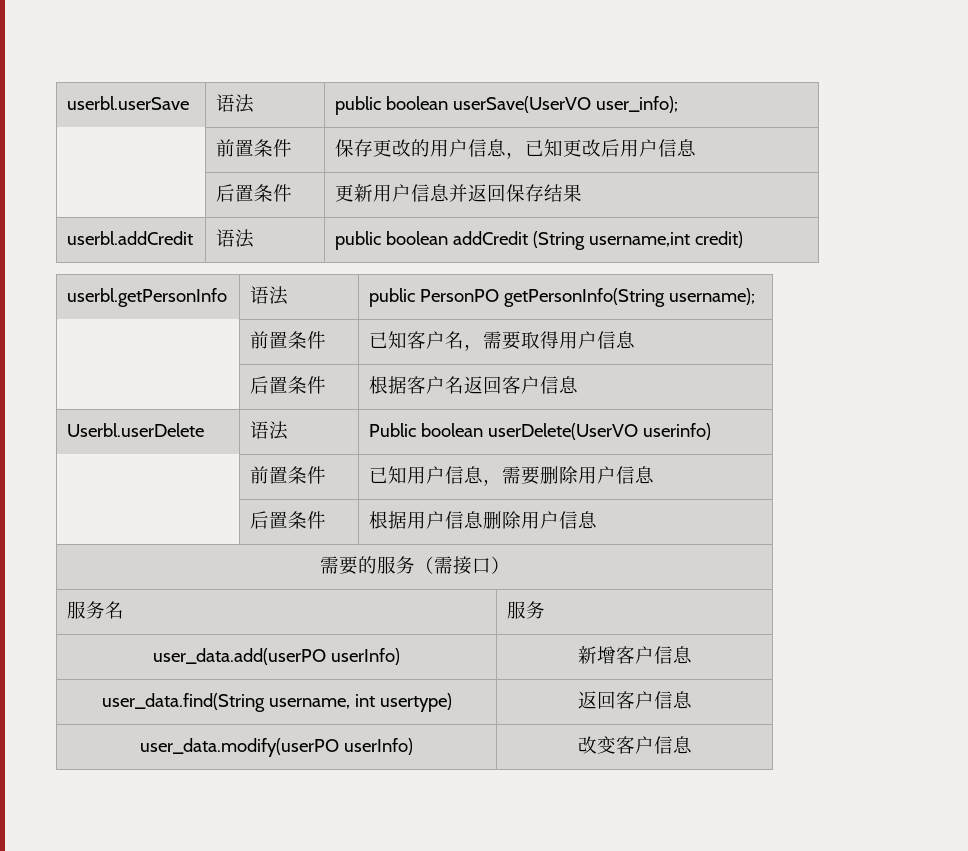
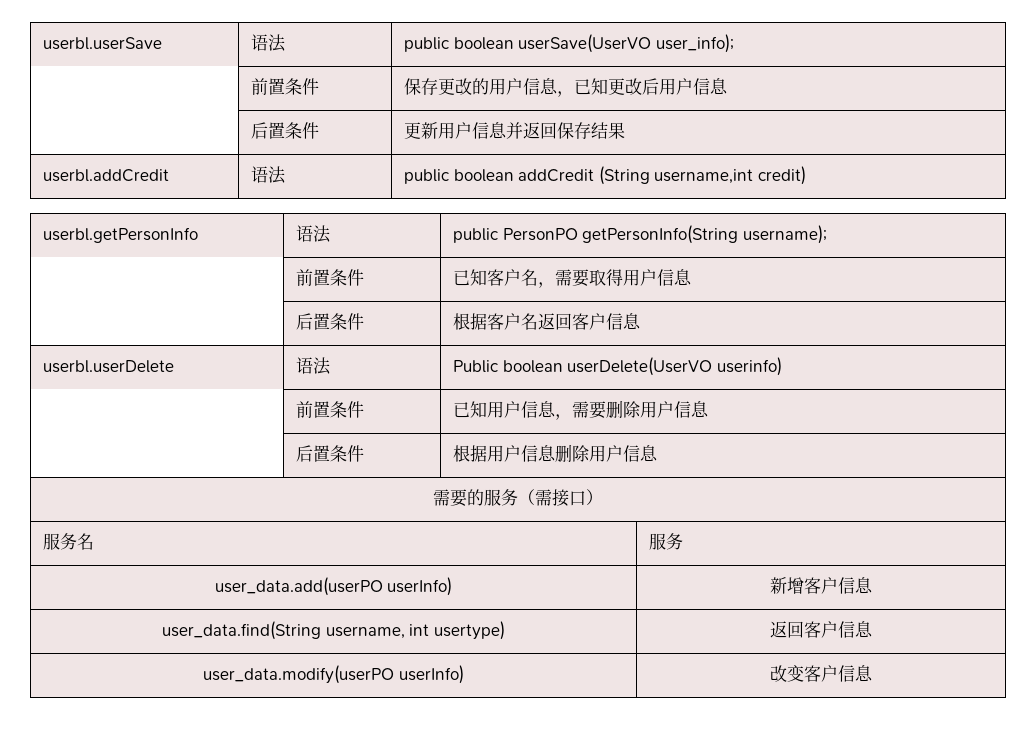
- Userbl.userDelete | 语法 | Public boolean userDelete(UserVO userinfo)
+ userbl.userDelete | 语法 | Public boolean userDelete(UserVO userinfo)

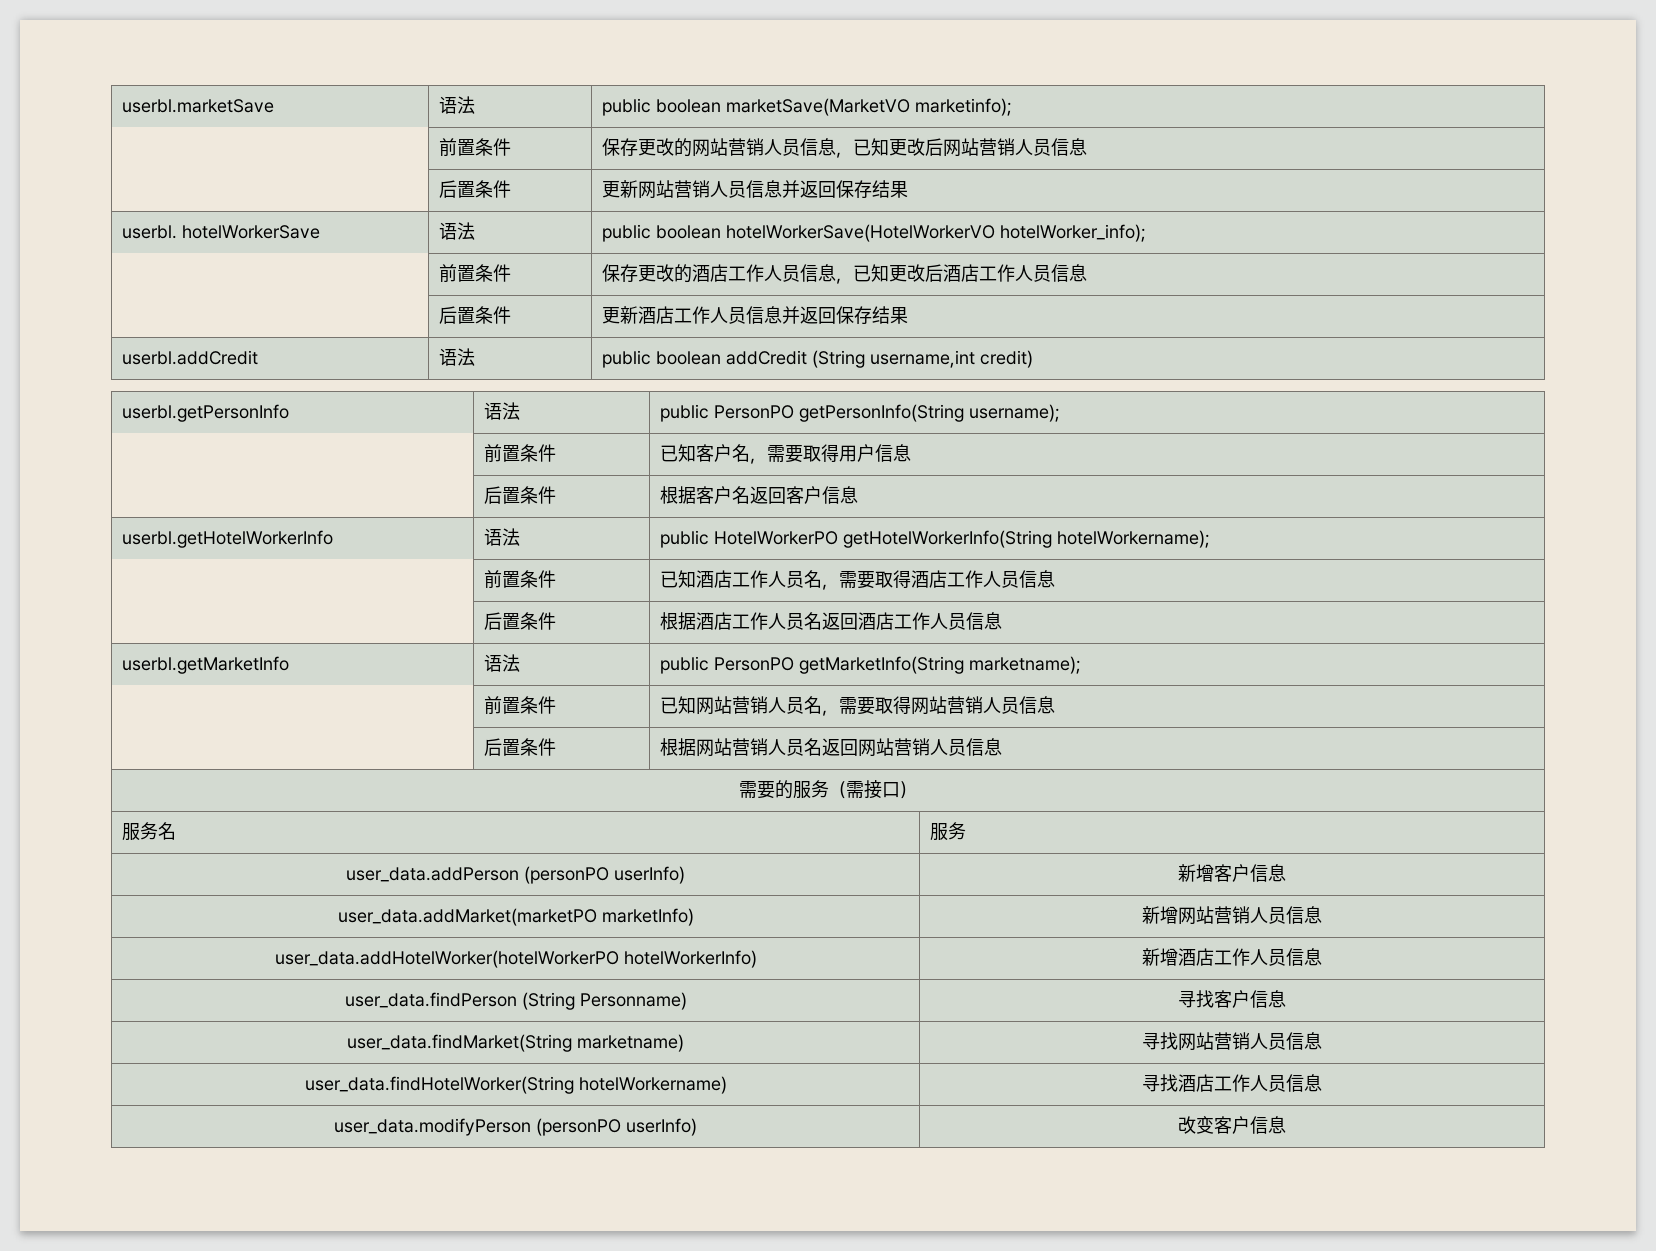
- userbl.userSave | 语法 | public boolean userSave(UserVO user_info);
- | 前置条件 | 保存更改的用户信息，已知更改后用户信息
- | 后置条件 | 更新用户信息并返回保存结果
+ userbl.marketSave | 语法 | public boolean marketSave(MarketVO marketinfo);
+ | 前置条件 | 保存更改的网站营销人员信息，已知更改后网站营销人员信息
+ | 后置条件 | 更新网站营销人员信息并返回保存结果
+ userbl. hotelWorkerSave | 语法 | public boolean hotelWorkerSave(HotelWorkerVO hotelWorker_info);
+ | 前置条件 | 保存更改的酒店工作人员信息，已知更改后酒店工作人员信息
+ | 后置条件 | 更新酒店工作人员信息并返回保存结果
- userbl.userDelete | 语法 | Public boolean userDelete(UserVO userinfo)
- | 前置条件 | 已知用户信息，需要删除用户信息
- | 后置条件 | 根据用户信息删除用户信息
+ userbl.getHotelWorkerInfo | 语法 | public HotelWorkerPO getHotelWorkerInfo(String hotelWorkername);
+ | 前置条件 | 已知酒店工作人员名，需要取得酒店工作人员信息
+ | 后置条件 | 根据酒店工作人员名返回酒店工作人员信息
+ userbl.getMarketInfo | 语法 | public PersonPO getMarketInfo(String marketname);
+ | 前置条件 | 已知网站营销人员名，需要取得网站营销人员信息
+ | 后置条件 | 根据网站营销人员名返回网站营销人员信息
- user_data.add(userPO userInfo) | 新增客户信息
+ user_data.addPerson (personPO userInfo) | 新增客户信息
- user_data.find(String username, int usertype) | 返回客户信息
- user_data.modify(userPO userInfo) | 改变客户信息
+ user_data.addMarket(marketPO marketInfo) | 新增网站营销人员信息
+ user_data.addHotelWorker(hotelWorkerPO hotelWorkerInfo) | 新增酒店工作人员信息
+ user_data.findPerson (String Personname) | 寻找客户信息
+ user_data.findMarket(String marketname) | 寻找网站营销人员信息
+ user_data.findHotelWorker(String hotelWorkername) | 寻找酒店工作人员信息
+ user_data.modifyPerson (personPO userInfo) | 改变客户信息

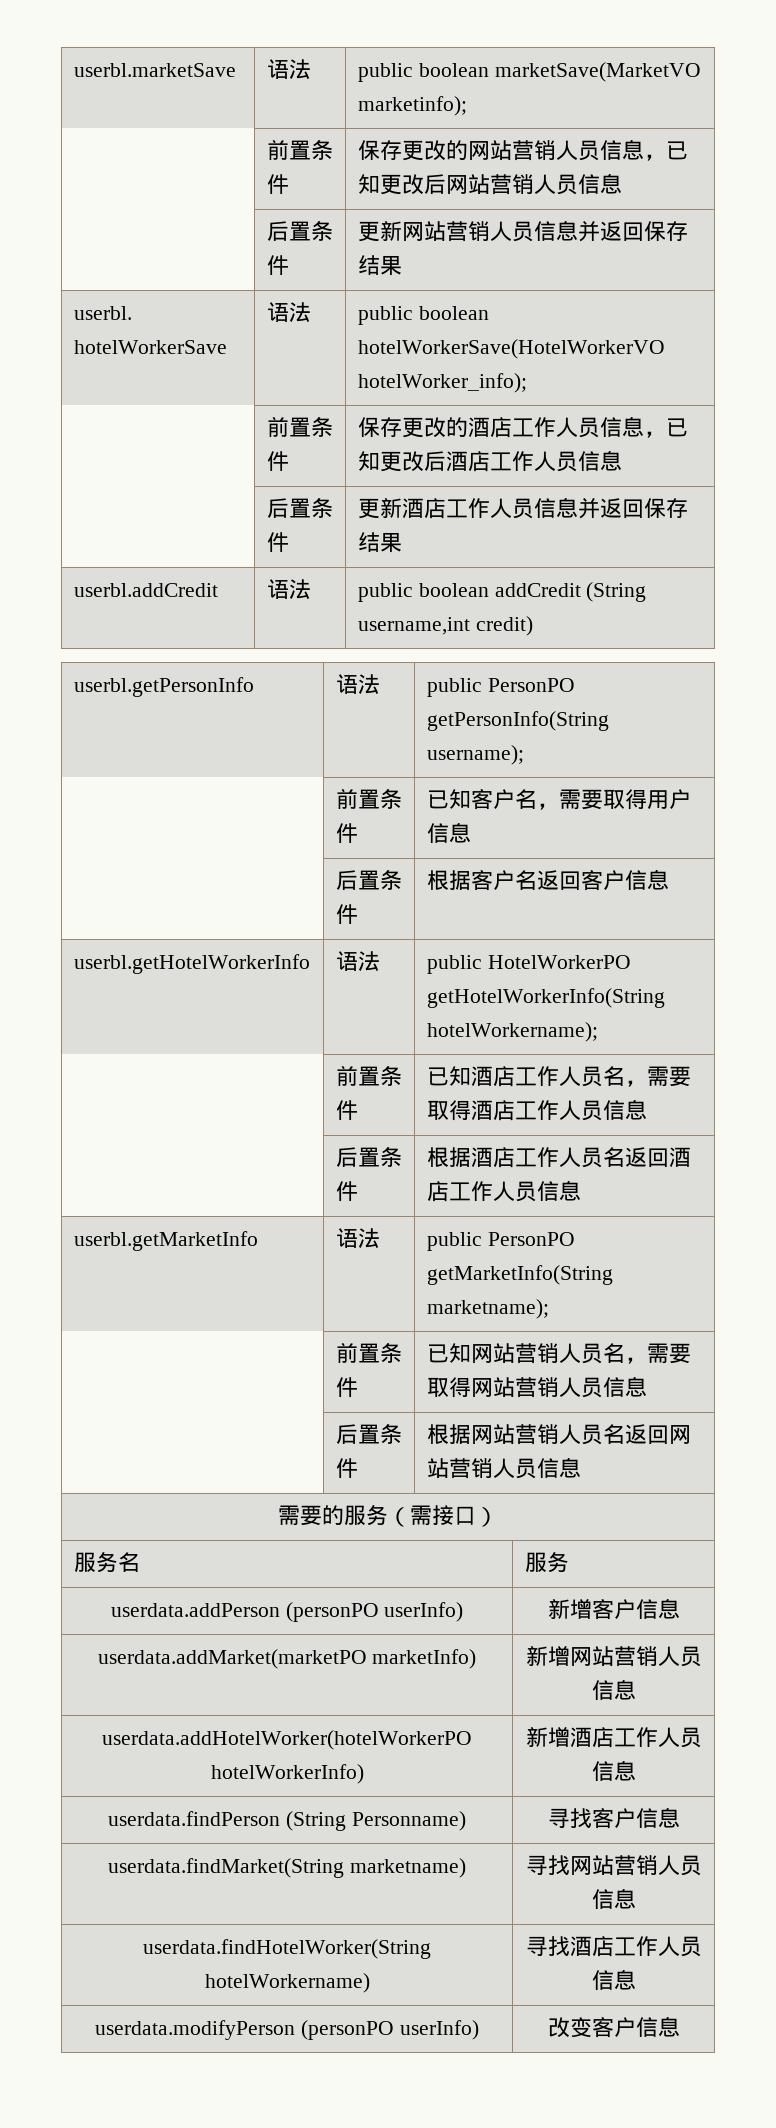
- user_data.addPerson (personPO userInfo) | 新增客户信息
+ userdata.addPerson (personPO userInfo) | 新增客户信息
- user_data.addMarket(marketPO marketInfo) | 新增网站营销人员信息
+ userdata.addMarket(marketPO marketInfo) | 新增网站营销人员信息
- user_data.addHotelWorker(hotelWorkerPO hotelWorkerInfo) | 新增酒店工作人员信息
+ userdata.addHotelWorker(hotelWorkerPO hotelWorkerInfo) | 新增酒店工作人员信息
- user_data.findPerson (String Personname) | 寻找客户信息
+ userdata.findPerson (String Personname) | 寻找客户信息
- user_data.findMarket(String marketname) | 寻找网站营销人员信息
+ userdata.findMarket(String marketname) | 寻找网站营销人员信息
- user_data.findHotelWorker(String hotelWorkername) | 寻找酒店工作人员信息
+ userdata.findHotelWorker(String hotelWorkername) | 寻找酒店工作人员信息
- user_data.modifyPerson (personPO userInfo) | 改变客户信息
+ userdata.modifyPerson (personPO userInfo) | 改变客户信息

